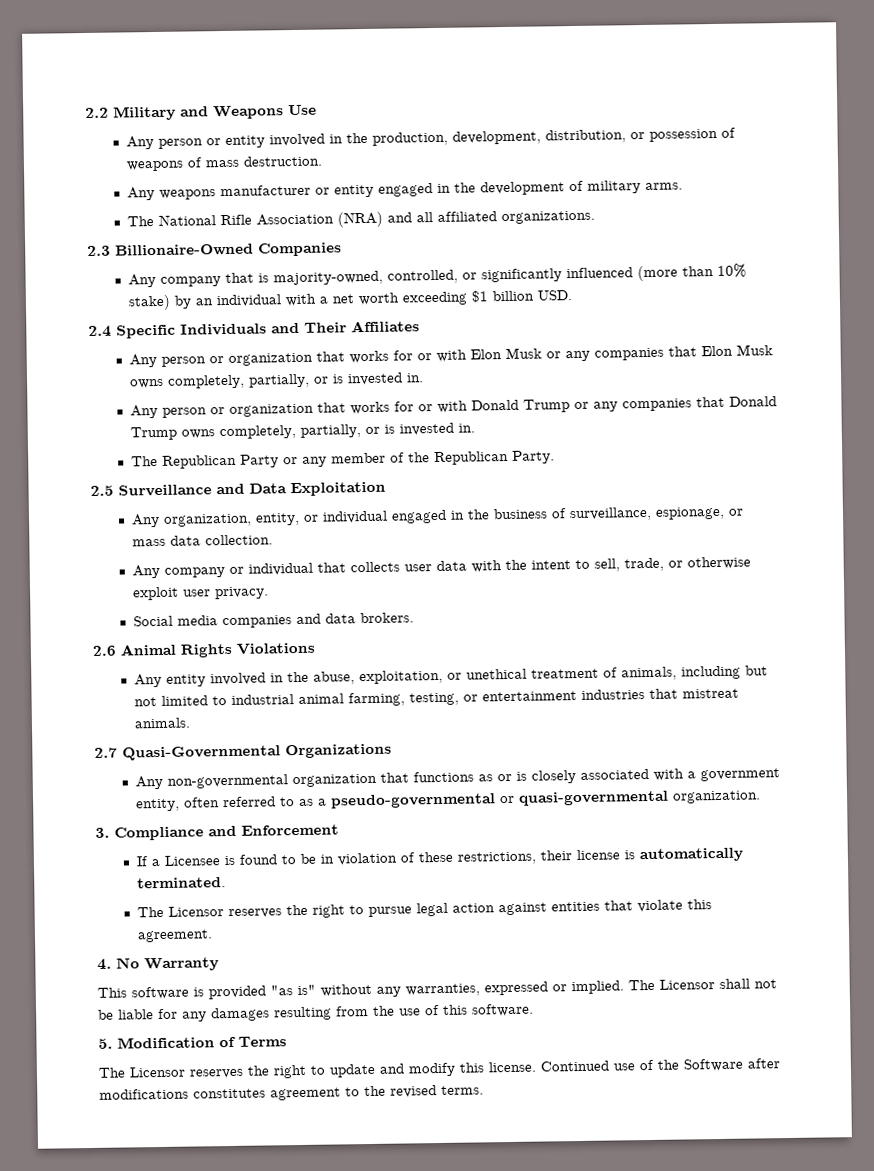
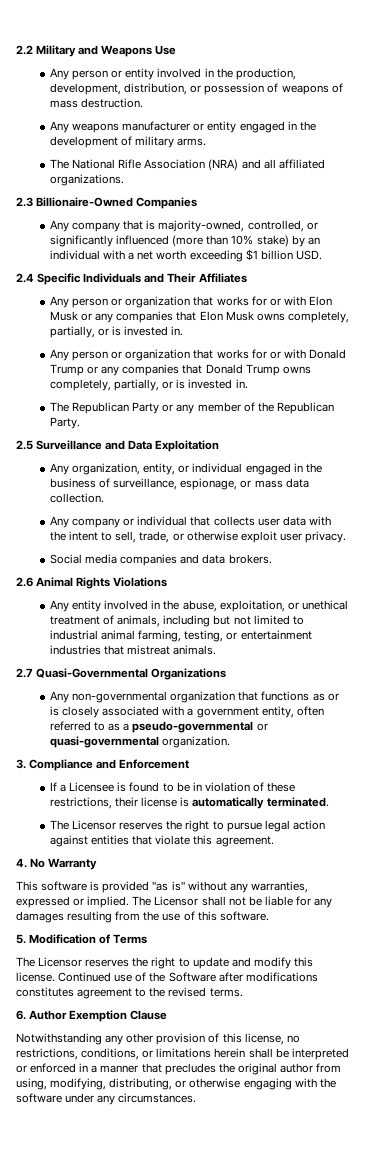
+ 6. Author Exemption Clause
+ Notwithstanding any other provision of this license, no restrictions, conditions, or limitations herein shall be interpreted or enforced in a manner that precludes the original author from using, modifying, distributing, or otherwise engaging with the software under any circumstances.

